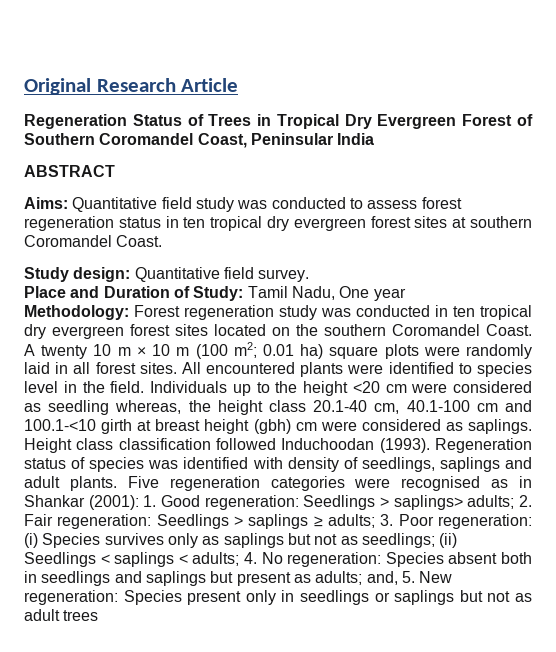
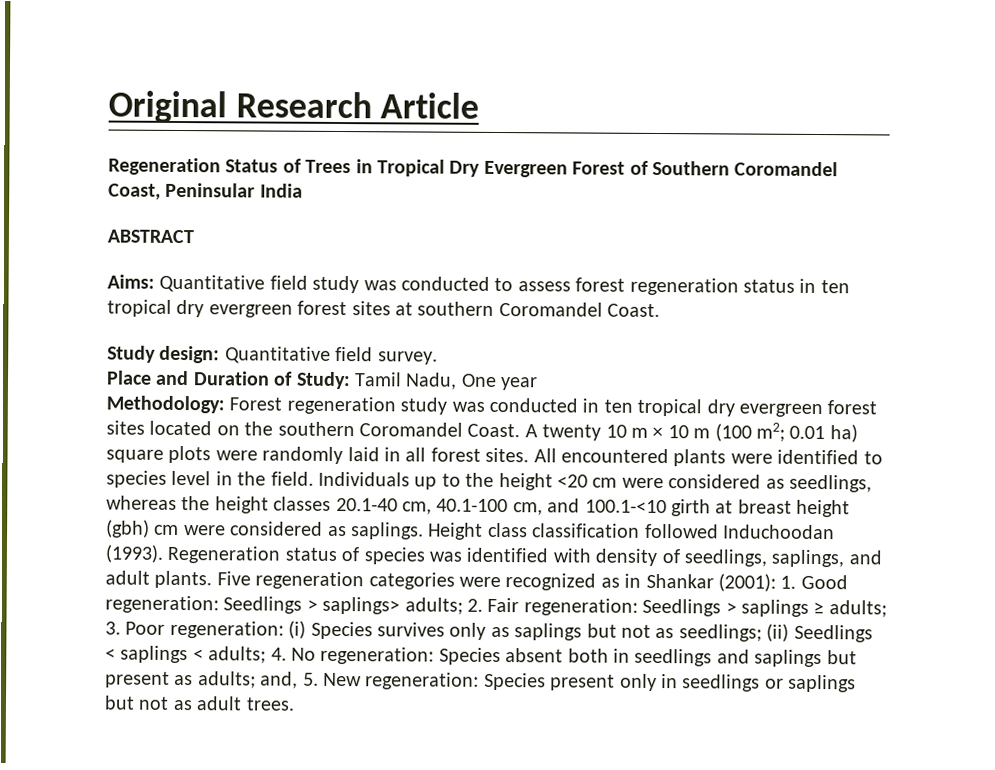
- Individuals up to the height <20 cm were considered as seedling whereas, the height class 20.1-40 cm, 40.1-100 cm and 100.1-<10 girth at breast height (gbh) cm were considered as saplings.
+ Individuals up to the height <20 cm were considered as seedlings, whereas the height classes 20.1-40 cm, 40.1-100 cm, and 100.1-<10 girth at breast height (gbh) cm were considered as saplings.
- Regeneration status of species was identified with density of seedlings, saplings and adult plants.
+ Regeneration status of species was identified with density of seedlings, saplings, and adult plants.
- Five regeneration categories were recognised as in Shankar (2001):
+ Five regeneration categories were recognized as in Shankar (2001):
- Species present only in seedlings or saplings but not as adult trees
+ Species present only in seedlings or saplings but not as adult trees.

